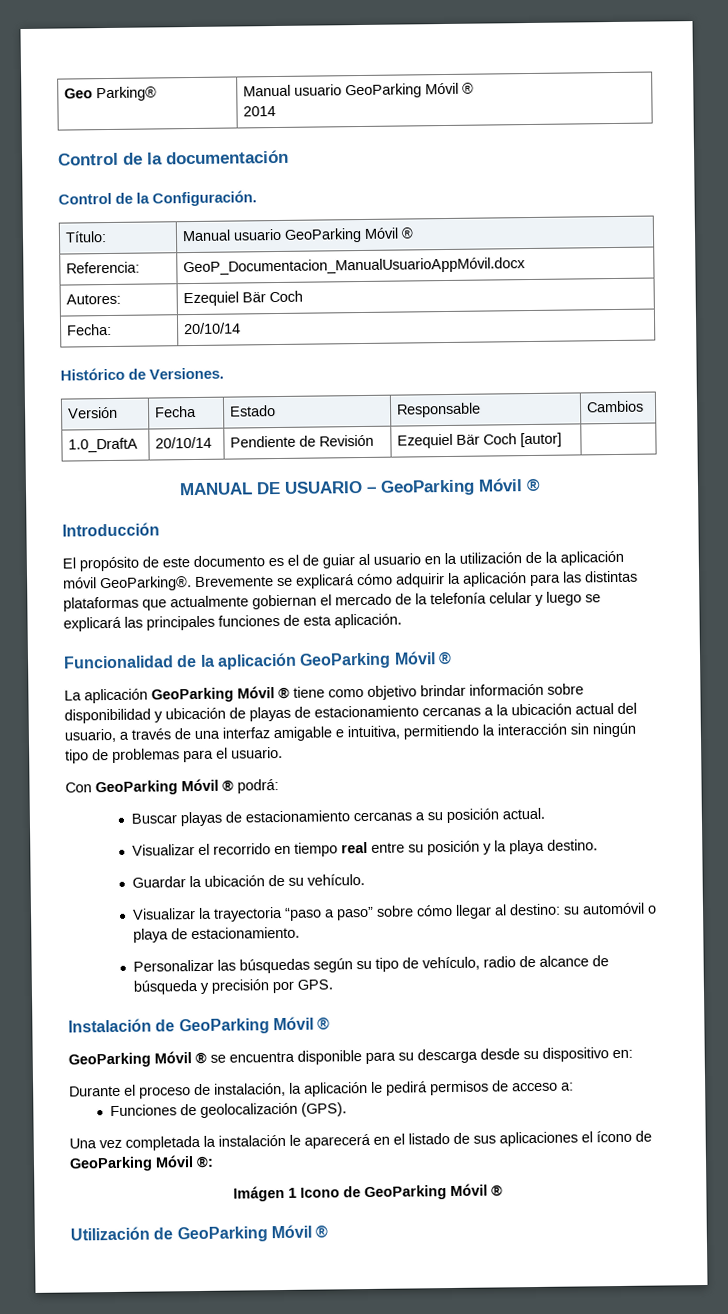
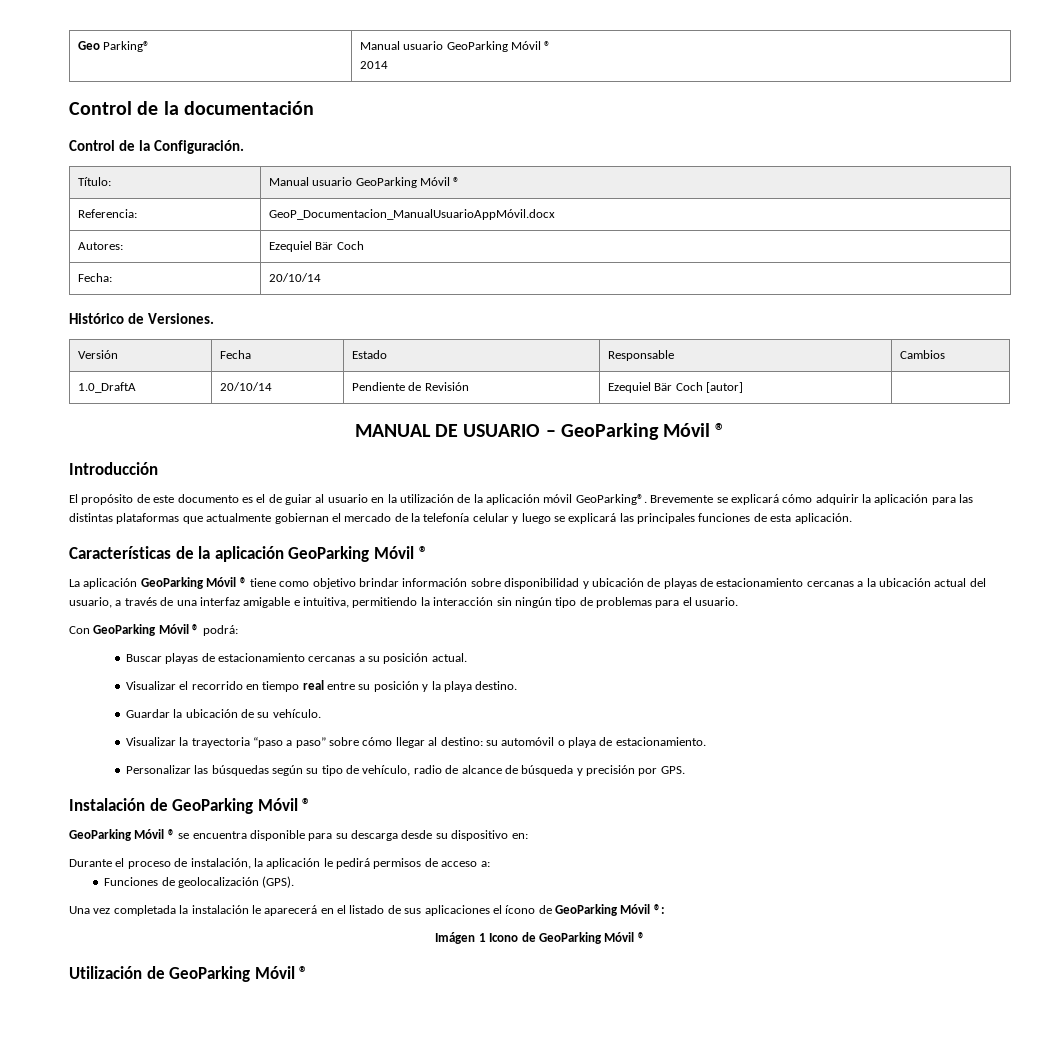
- Funcionalidad de la aplicación GeoParking Móvil ®
+ Características de la aplicación GeoParking Móvil ®

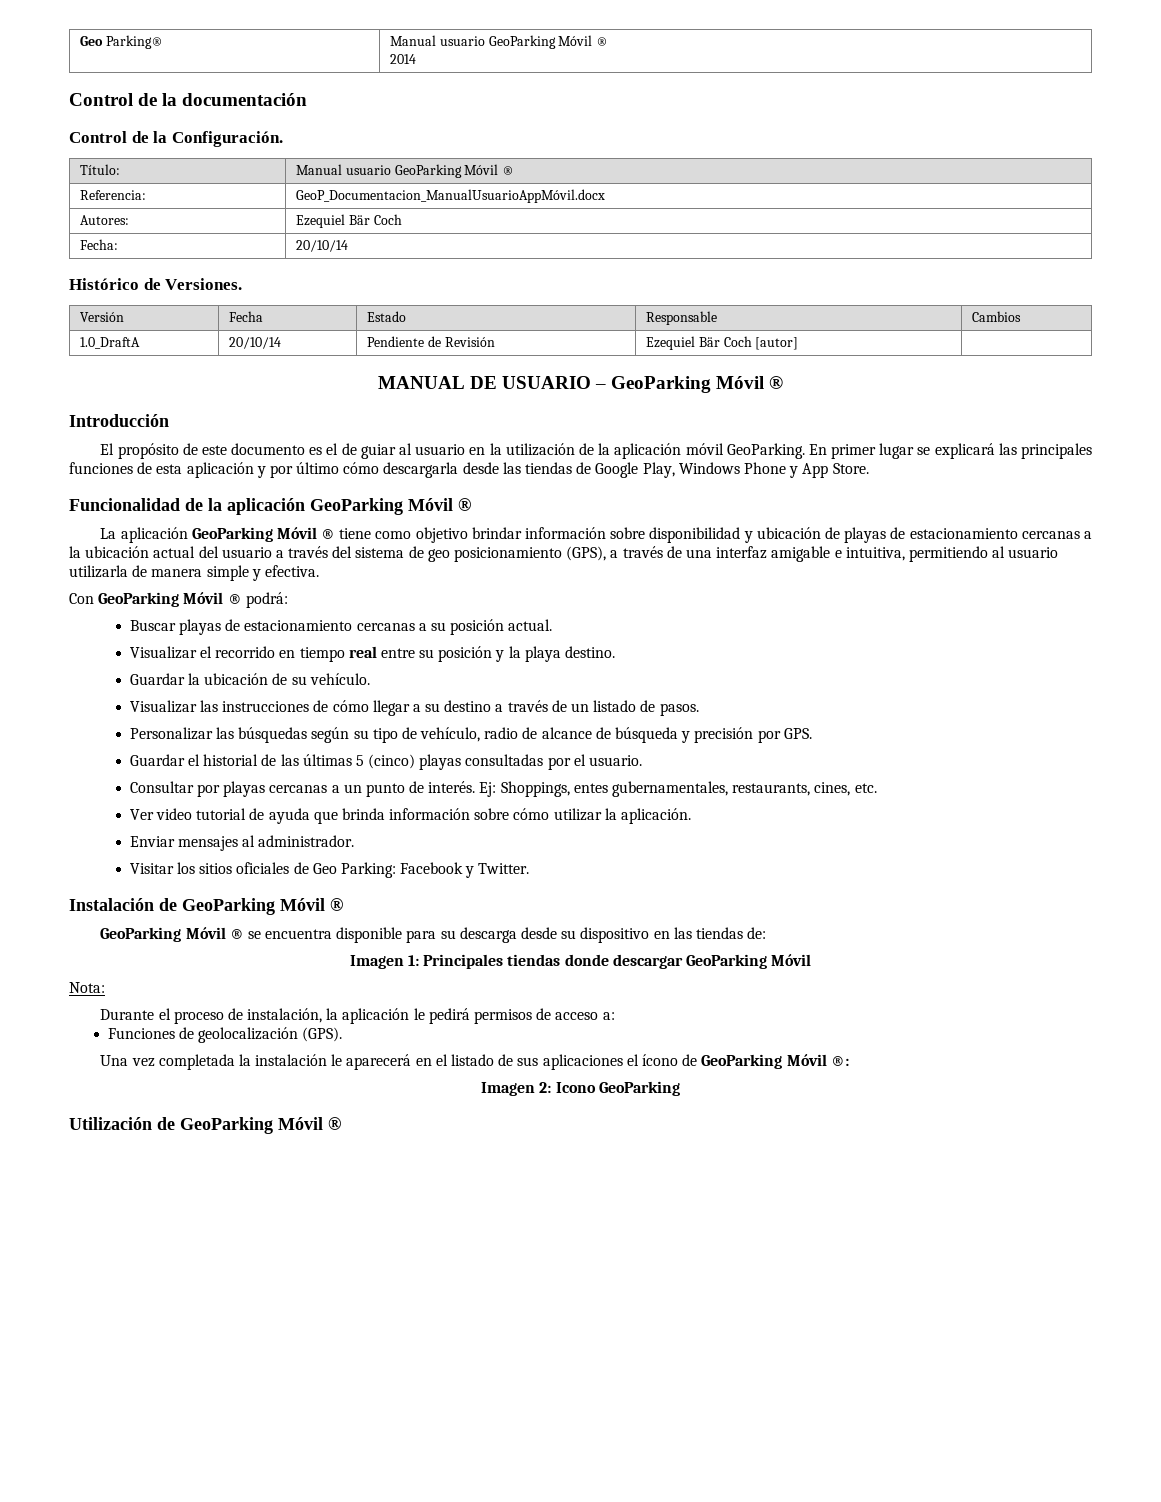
- El propósito de este documento es el de guiar al usuario en la utilización de la aplicación móvil GeoParking®. Brevemente se explicará cómo adquirir la aplicación para las distintas plataformas que actualmente gobiernan el mercado de la telefonía celular y luego se explicará las principales funciones de esta aplicación.
- Características de la aplicación GeoParking Móvil ®
+ El propósito de este documento es el de guiar al usuario en la utilización de la aplicación móvil GeoParking. En primer lugar se explicará las principales funciones de esta aplicación y por último cómo descargarla desde las tiendas de Google Play, Windows Phone y App Store.
+ Funcionalidad de la aplicación GeoParking Móvil ®
- La aplicación GeoParking Móvil ® tiene como objetivo brindar información sobre disponibilidad y ubicación de playas de estacionamiento cercanas a la ubicación actual del usuario, a través de una interfaz amigable e intuitiva, permitiendo la interacción sin ningún tipo de problemas para el usuario.
+ La aplicación GeoParking Móvil ® tiene como objetivo brindar información sobre disponibilidad y ubicación de playas de estacionamiento cercanas a la ubicación actual del usuario a través del sistema de geo posicionamiento (GPS), a través de una interfaz amigable e intuitiva, permitiendo al usuario utilizarla de manera simple y efectiva.
- Visualizar la trayectoria “paso a paso” sobre cómo llegar al destino: su automóvil o playa de estacionamiento.
+ Visualizar las instrucciones de cómo llegar a su destino a través de un listado de pasos.
+ Guardar el historial de las últimas 5 (cinco) playas consultadas por el usuario.
+ Consultar por playas cercanas a un punto de interés. Ej: Shoppings, entes gubernamentales, restaurants, cines, etc.
+ Ver video tutorial de ayuda que brinda información sobre cómo utilizar la aplicación.
+ Enviar mensajes al administrador.
+ Visitar los sitios oficiales de Geo Parking: Facebook y Twitter.
- GeoParking Móvil ® se encuentra disponible para su descarga desde su dispositivo en:
+ GeoParking Móvil ® se encuentra disponible para su descarga desde su dispositivo en las tiendas de:
+ Imagen 1: Principales tiendas donde descargar GeoParking Móvil
+ Nota:
- Imágen 1 Icono de GeoParking Móvil ®
+ Imagen 2: Icono GeoParking

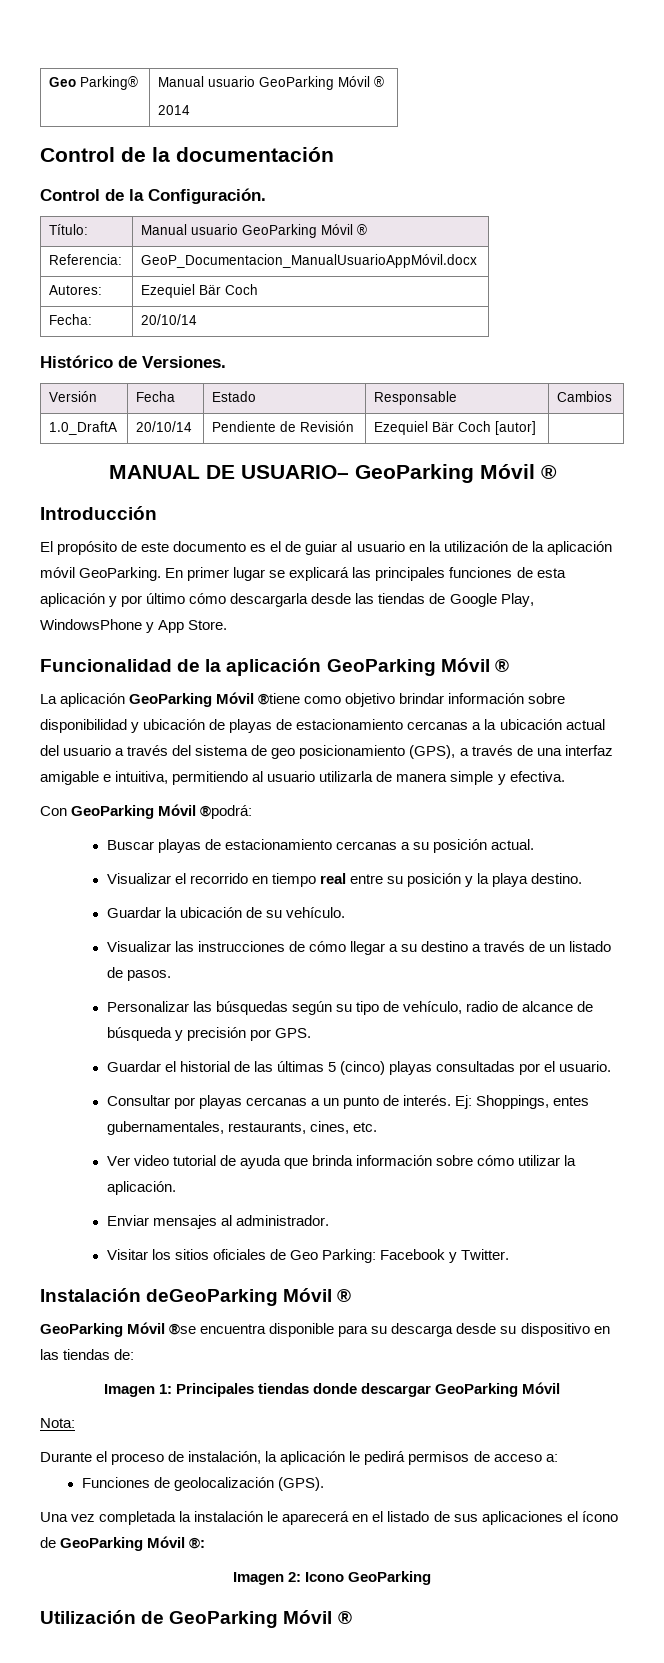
- MANUAL DE USUARIO – GeoParking Móvil ®
+ MANUAL DE USUARIO– GeoParking Móvil ®
- En primer lugar se explicará las principales funciones de esta aplicación y por último cómo descargarla desde las tiendas de Google Play, Windows Phone y App Store.
+ En primer lugar se explicará las principales funciones de esta aplicación y por último cómo descargarla desde las tiendas de Google Play, WindowsPhone y App Store.
- La aplicación GeoParking Móvil ® tiene como objetivo brindar información sobre disponibilidad y ubicación de playas de estacionamiento cercanas a la ubicación actual del usuario a través del sistema de geo posicionamiento (GPS), a través de una interfaz amigable e intuitiva, permitiendo al usuario utilizarla de manera simple y efectiva.
+ La aplicación GeoParking Móvil ®tiene como objetivo brindar información sobre disponibilidad y ubicación de playas de estacionamiento cercanas a la ubicación actual del usuario a través del sistema de geo posicionamiento (GPS), a través de una interfaz amigable e intuitiva, permitiendo al usuario utilizarla de manera simple y efectiva.
- Con GeoParking Móvil ® podrá:
+ Con GeoParking Móvil ®podrá:
- Instalación de GeoParking Móvil ®
+ Instalación deGeoParking Móvil ®
- GeoParking Móvil ® se encuentra disponible para su descarga desde su dispositivo en las tiendas de:
+ GeoParking Móvil ®se encuentra disponible para su descarga desde su dispositivo en las tiendas de:

